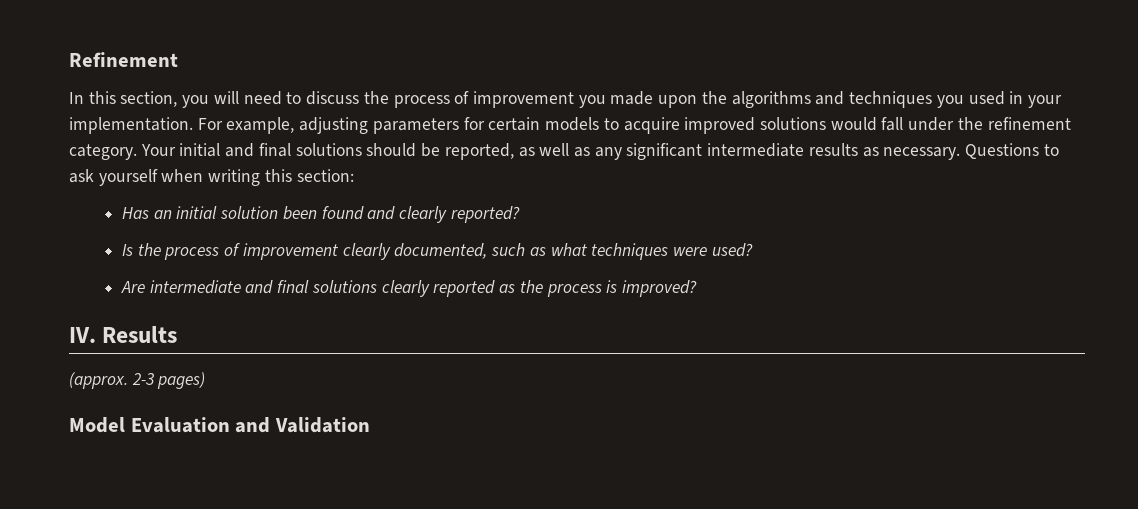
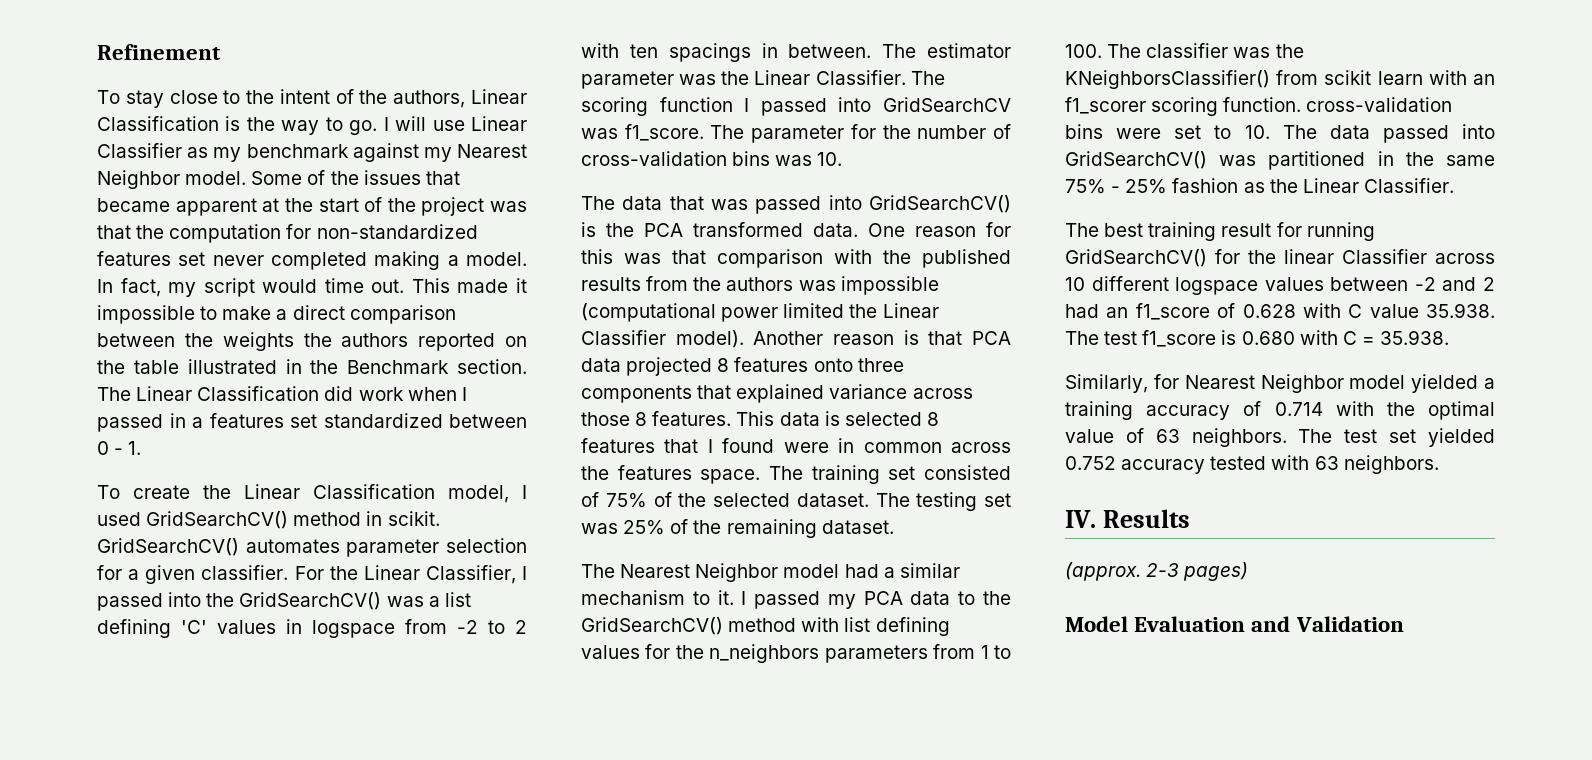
- In this section, you will need to discuss the process of improvement you made upon the algorithms and techniques you used in your implementation. For example, adjusting parameters for certain models to acquire improved solutions would fall under the refinement category. Your initial and final solutions should be reported, as well as any significant intermediate results as necessary. Questions to ask yourself when writing this section:
- Has an initial solution been found and clearly reported?
- Is the process of improvement clearly documented, such as what techniques were used?
- Are intermediate and final solutions clearly reported as the process is improved?
+ To stay close to the intent of the authors, Linear Classification is the way to go. I will use Linear Classifier as my benchmark against my Nearest Neighbor model. Some of the issues that became apparent at the start of the project was that the computation for non-standardized features set never completed making a model. In fact, my script would time out. This made it impossible to make a direct comparison between the weights the authors reported on the table illustrated in the Benchmark section. The Linear Classification did work when I passed in a features set standardized between 0 - 1.
+ To create the Linear Classification model, I used GridSearchCV() method in scikit. GridSearchCV() automates parameter selection for a given classifier. For the Linear Classifier, I passed into the GridSearchCV() was a list defining 'C' values in logspace from -2 to 2 with ten spacings in between. The estimator parameter was the Linear Classifier. The scoring function I passed into GridSearchCV was f1_score. The parameter for the number of cross-validation bins was 10.
+ The data that was passed into GridSearchCV() is the PCA transformed data. One reason for this was that comparison with the published results from the authors was impossible (computational power limited the Linear Classifier model). Another reason is that PCA data projected 8 features onto three components that explained variance across those 8 features. This data is selected 8 features that I found were in common across the features space. The training set consisted of 75% of the selected dataset. The testing set was 25% of the remaining dataset.
+ The Nearest Neighbor model had a similar mechanism to it. I passed my PCA data to the GridSearchCV() method with list defining values for the n_neighbors parameters from 1 to 100. The classifier was the KNeighborsClassifier() from scikit learn with an f1_scorer scoring function. cross-validation bins were set to 10. The data passed into GridSearchCV() was partitioned in the same 75% - 25% fashion as the Linear Classifier.
+ The best training result for running GridSearchCV() for the linear Classifier across 10 different logspace values between -2 and 2 had an f1_score of 0.628 with C value 35.938. The test f1_score is 0.680 with C = 35.938.
+ Similarly, for Nearest Neighbor model yielded a training accuracy of 0.714 with the optimal value of 63 neighbors. The test set yielded 0.752 accuracy tested with 63 neighbors.

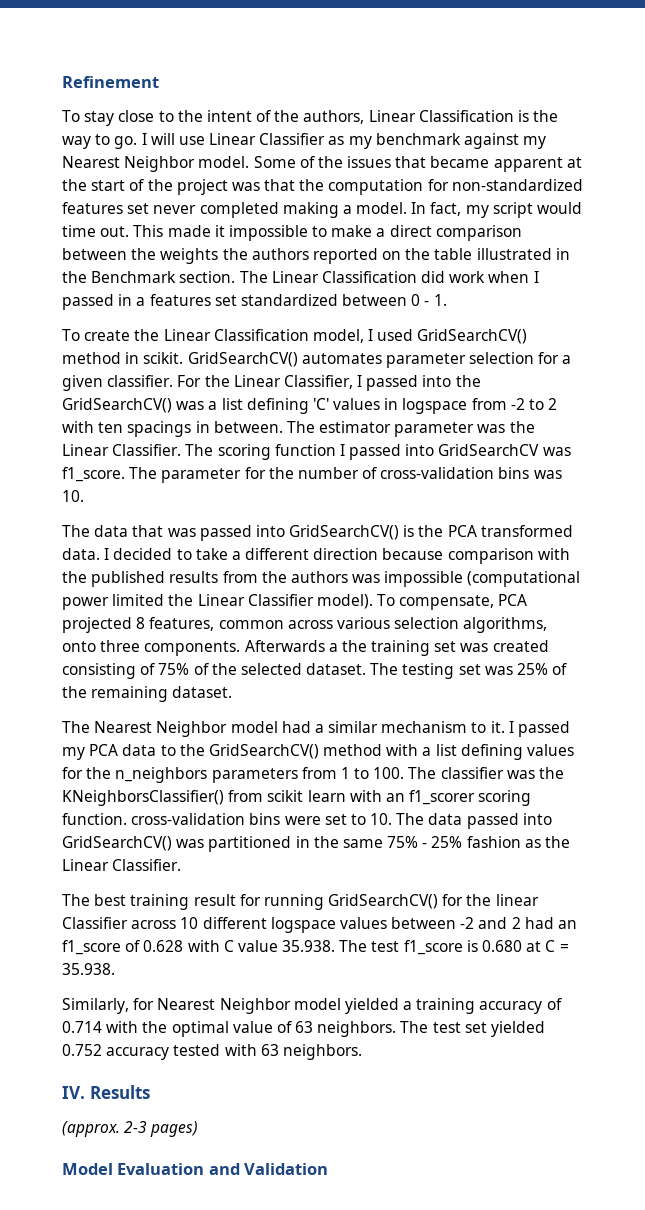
- One reason for this was that comparison with the published results from the authors was impossible (computational power limited the Linear Classifier model).
+ I decided to take a different direction because comparison with the published results from the authors was impossible (computational power limited the Linear Classifier model).
- Another reason is that PCA data projected 8 features onto three components that explained variance across those 8 features. This data is selected 8 features that I found were in common across the features space. The training set consisted of 75% of the selected dataset.
+ To compensate, PCA projected 8 features, common across various selection algorithms, onto three components. Afterwards a the training set was created consisting of 75% of the selected dataset.
- I passed my PCA data to the GridSearchCV() method with list defining values for the n_neighbors parameters from 1 to 100. The classifier was the KNeighborsClassifier() from scikit learn with an f1_scorer scoring function. cross-validation bins were set to 10. The data passed into GridSearchCV() was partitioned in the same 75% - 25% fashion as the Linear Classifier.
+ I passed my PCA data to the GridSearchCV() method with a list defining values for the n_neighbors parameters from 1 to 100. The classifier was the KNeighborsClassifier() from scikit learn with an f1_scorer scoring function. cross-validation bins were set to 10. The data passed into GridSearchCV() was partitioned in the same 75% - 25% fashion as the Linear Classifier.
- The best training result for running GridSearchCV() for the linear Classifier across 10 different logspace values between -2 and 2 had an f1_score of 0.628 with C value 35.938. The test f1_score is 0.680 with C = 35.938.
+ The best training result for running GridSearchCV() for the linear Classifier across 10 different logspace values between -2 and 2 had an f1_score of 0.628 with C value 35.938. The test f1_score is 0.680 at C = 35.938.

